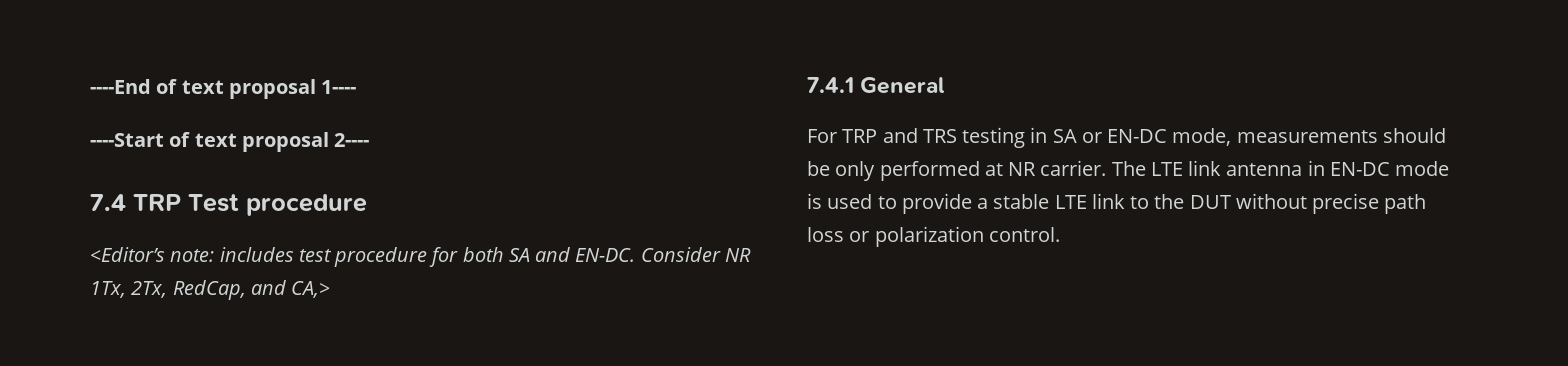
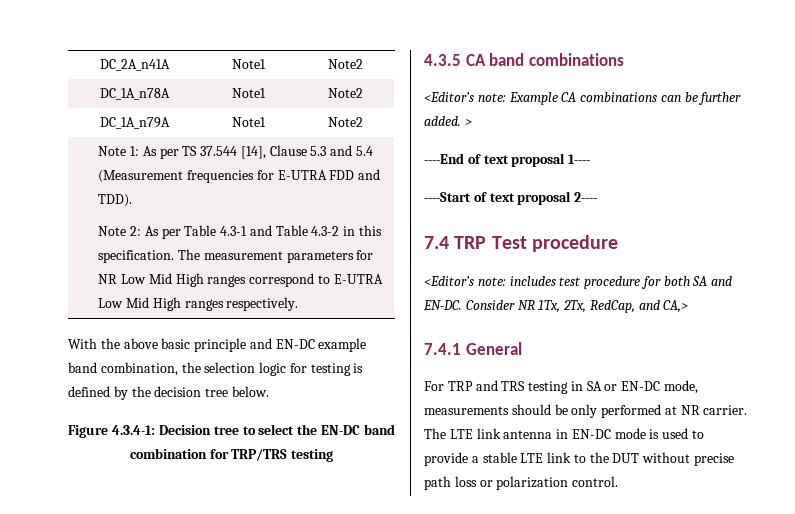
+ DC_2A_n41A | Note1 | Note2
+ DC_1A_n78A | Note1 | Note2
+ DC_1A_n79A | Note1 | Note2
+ Note 1: As per TS 37.544 [14], Clause 5.3 and 5.4 (Measurement frequencies for E-UTRA FDD and TDD).
+ Note 2: As per Table 4.3-1 and Table 4.3-2 in this specification. The measurement parameters for NR Low Mid High ranges correspond to E-UTRA Low Mid High ranges respectively.
+ With the above basic principle and EN-DC example band combination, the selection logic for testing is defined by the decision tree below.
+ Figure 4.3.4-1: Decision tree to select the EN-DC band combination for TRP/TRS testing
+ 4.3.5 CA band combinations
+ <Editor’s note: Example CA combinations can be further added. >

